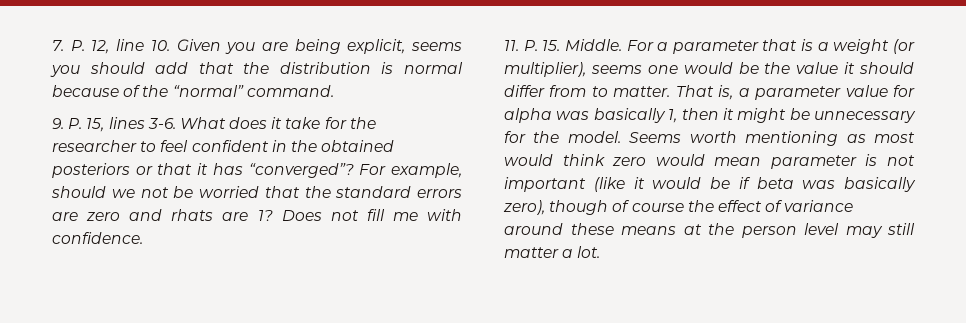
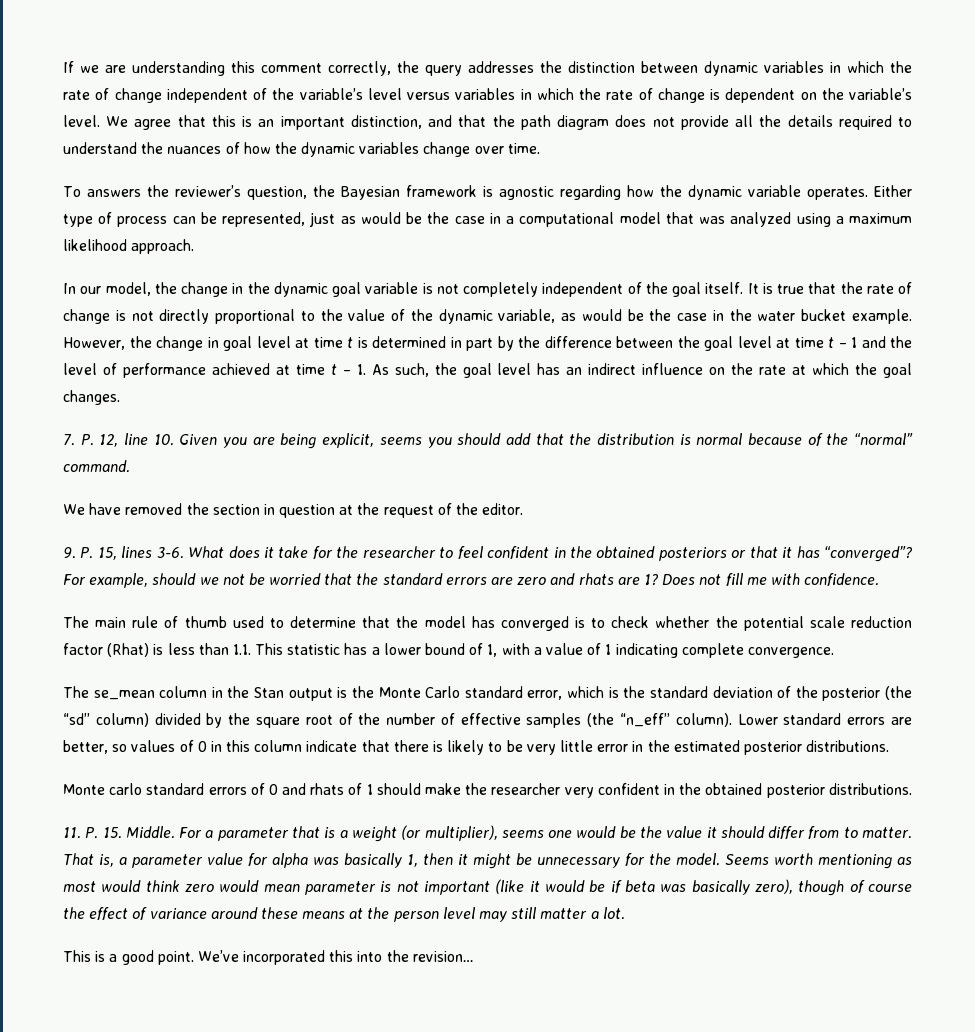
+ If we are understanding this comment correctly, the query addresses the distinction between dynamic variables in which the rate of change independent of the variable’s level versus variables in which the rate of change is dependent on the variable’s level. We agree that this is an important distinction, and that the path diagram does not provide all the details required to understand the nuances of how the dynamic variables change over time.
+ To answers the reviewer’s question, the Bayesian framework is agnostic regarding how the dynamic variable operates. Either type of process can be represented, just as would be the case in a computational model that was analyzed using a maximum likelihood approach.
+ In our model, the change in the dynamic goal variable is not completely independent of the goal itself. It is true that the rate of change is not directly proportional to the value of the dynamic variable, as would be the case in the water bucket example. However, the change in goal level at time t is determined in part by the difference between the goal level at time t – 1 and the level of performance achieved at time t – 1. As such, the goal level has an indirect influence on the rate at which the goal changes.
+ We have removed the section in question at the request of the editor.
+ The main rule of thumb used to determine that the model has converged is to check whether the potential scale reduction factor (Rhat) is less than 1.1. This statistic has a lower bound of 1, with a value of 1 indicating complete convergence.
+ The se_mean column in the Stan output is the Monte Carlo standard error, which is the standard deviation of the posterior (the “sd” column) divided by the square root of the number of effective samples (the “n_eff” column). Lower standard errors are better, so values of 0 in this column indicate that there is likely to be very little error in the estimated posterior distributions.
+ Monte carlo standard errors of 0 and rhats of 1 should make the researcher very confident in the obtained posterior distributions.
+ This is a good point. We’ve incorporated this into the revision…

